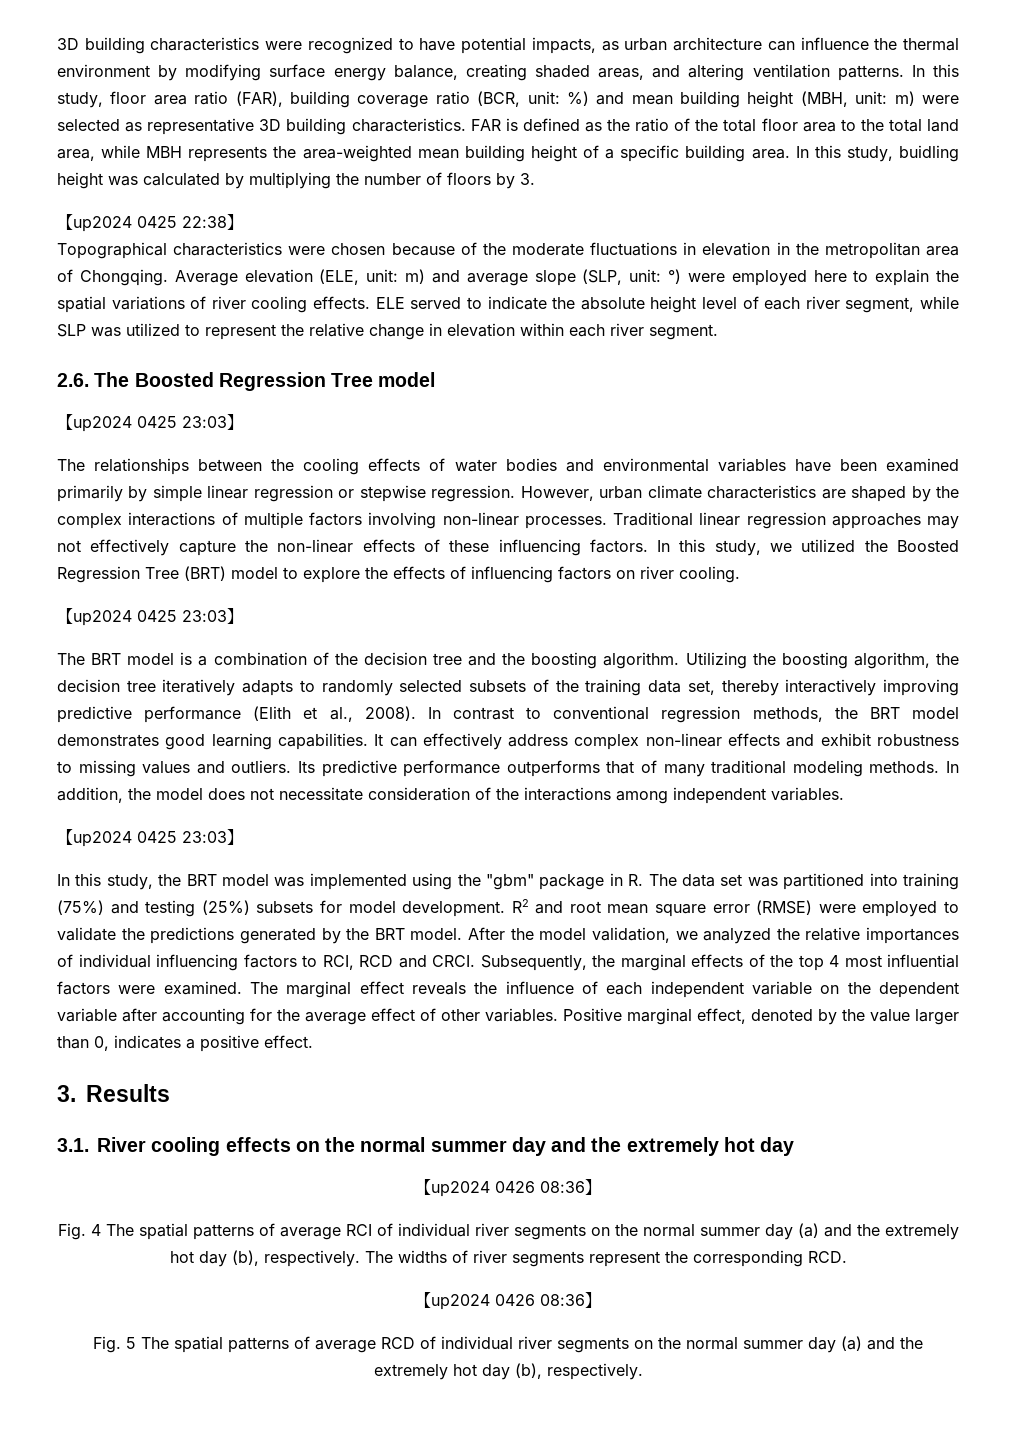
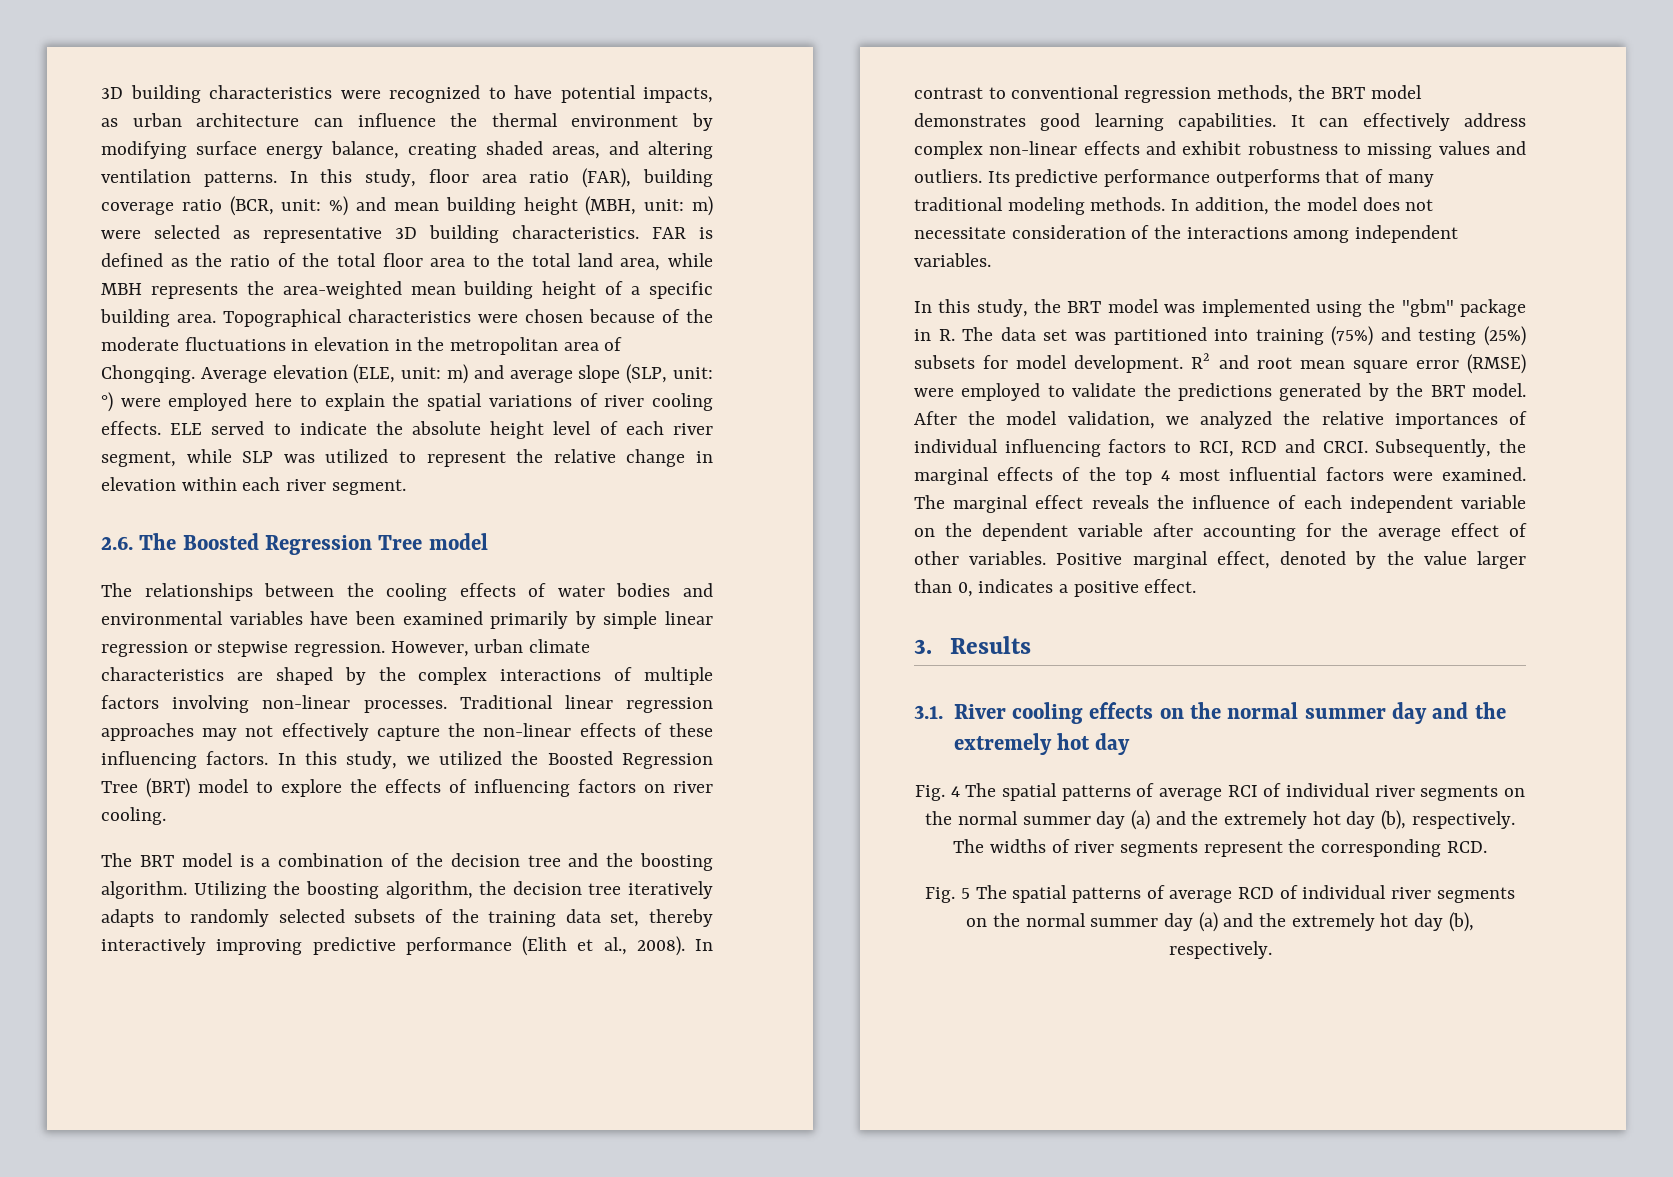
- FAR is defined as the ratio of the total floor area to the total land area, while MBH represents the area-weighted mean building height of a specific building area. In this study, buidling height was calculated by multiplying the number of floors by 3.
- 【up2024 0425 22:38】
- Topographical characteristics were chosen because of the moderate fluctuations in elevation in the metropolitan area of Chongqing.
+ FAR is defined as the ratio of the total floor area to the total land area, while MBH represents the area-weighted mean building height of a specific building area. Topographical characteristics were chosen because of the moderate fluctuations in elevation in the metropolitan area of Chongqing.
  2.6. The Boosted Regression Tree model
- 【up2024 0425 23:03】
  In this study, we utilized the Boosted Regression Tree (BRT) model to explore the effects of influencing factors on river cooling.
- 【up2024 0425 23:03】
  In addition, the model does not necessitate consideration of the interactions among independent variables.
- 【up2024 0425 23:03】
  3.1. River cooling effects on the normal summer day and the extremely hot day
- 【up2024 0426 08:36】
  The widths of river segments represent the corresponding RCD.
- 【up2024 0426 08:36】

